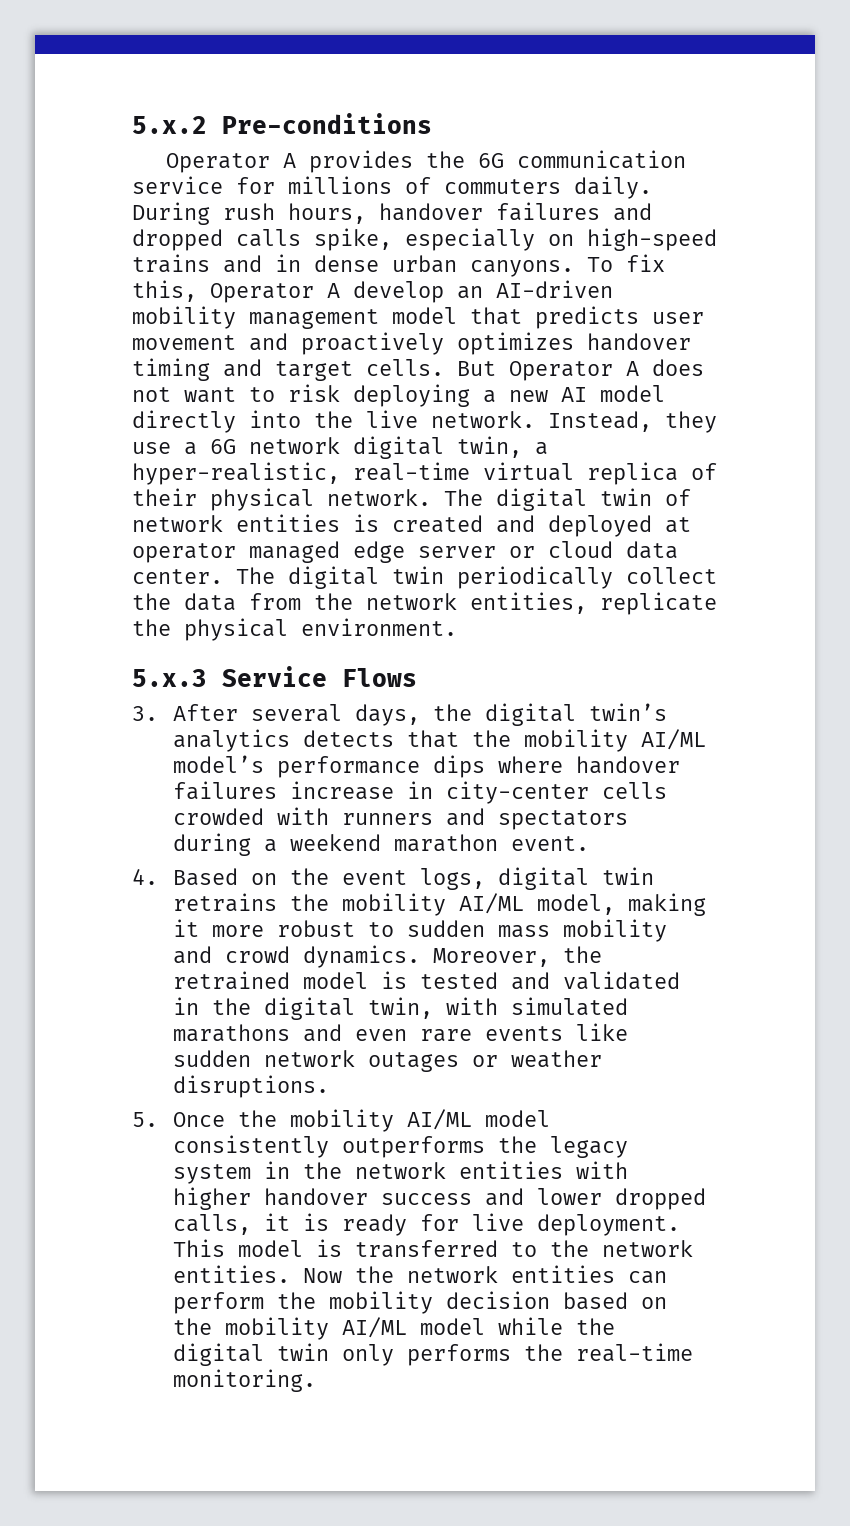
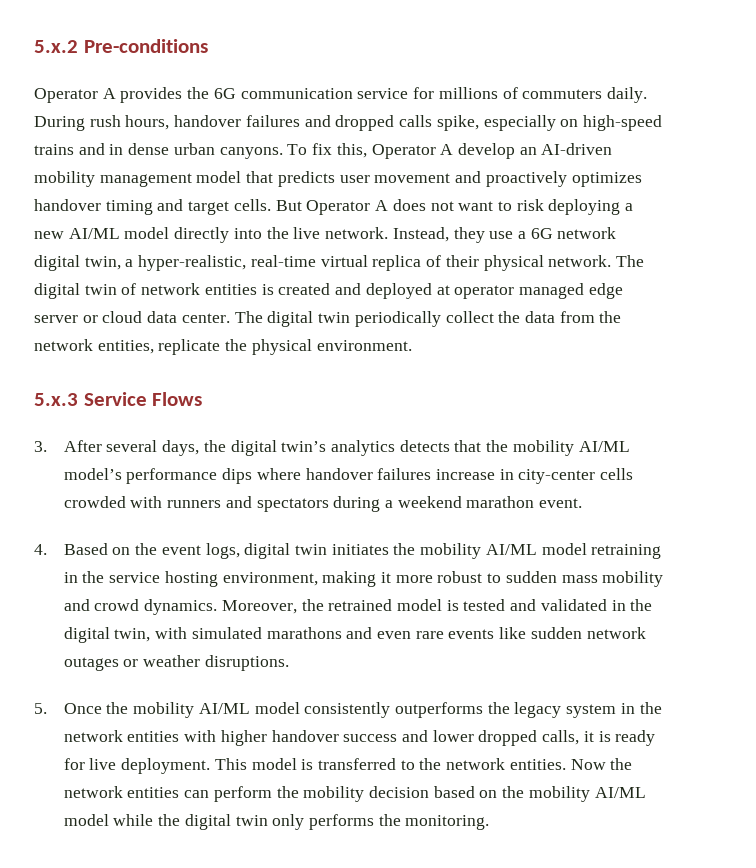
- But Operator A does not want to risk deploying a new AI model directly into the live network.
+ But Operator A does not want to risk deploying a new AI/ML model directly into the live network.
- 4. Based on the event logs, digital twin retrains the mobility AI/ML model, making it more robust to sudden mass mobility and crowd dynamics.
+ 4. Based on the event logs, digital twin initiates the mobility AI/ML model retraining in the service hosting environment, making it more robust to sudden mass mobility and crowd dynamics.
- Now the network entities can perform the mobility decision based on the mobility AI/ML model while the digital twin only performs the real-time monitoring.
+ Now the network entities can perform the mobility decision based on the mobility AI/ML model while the digital twin only performs the monitoring.

